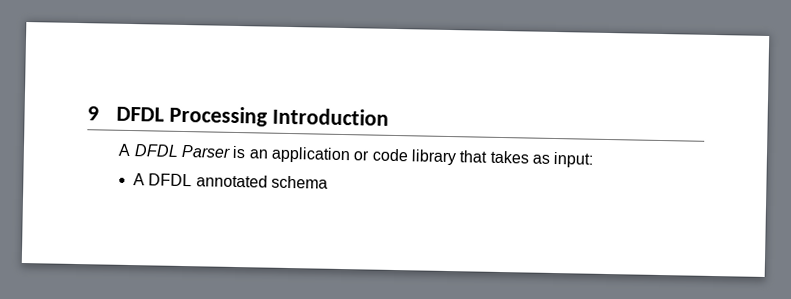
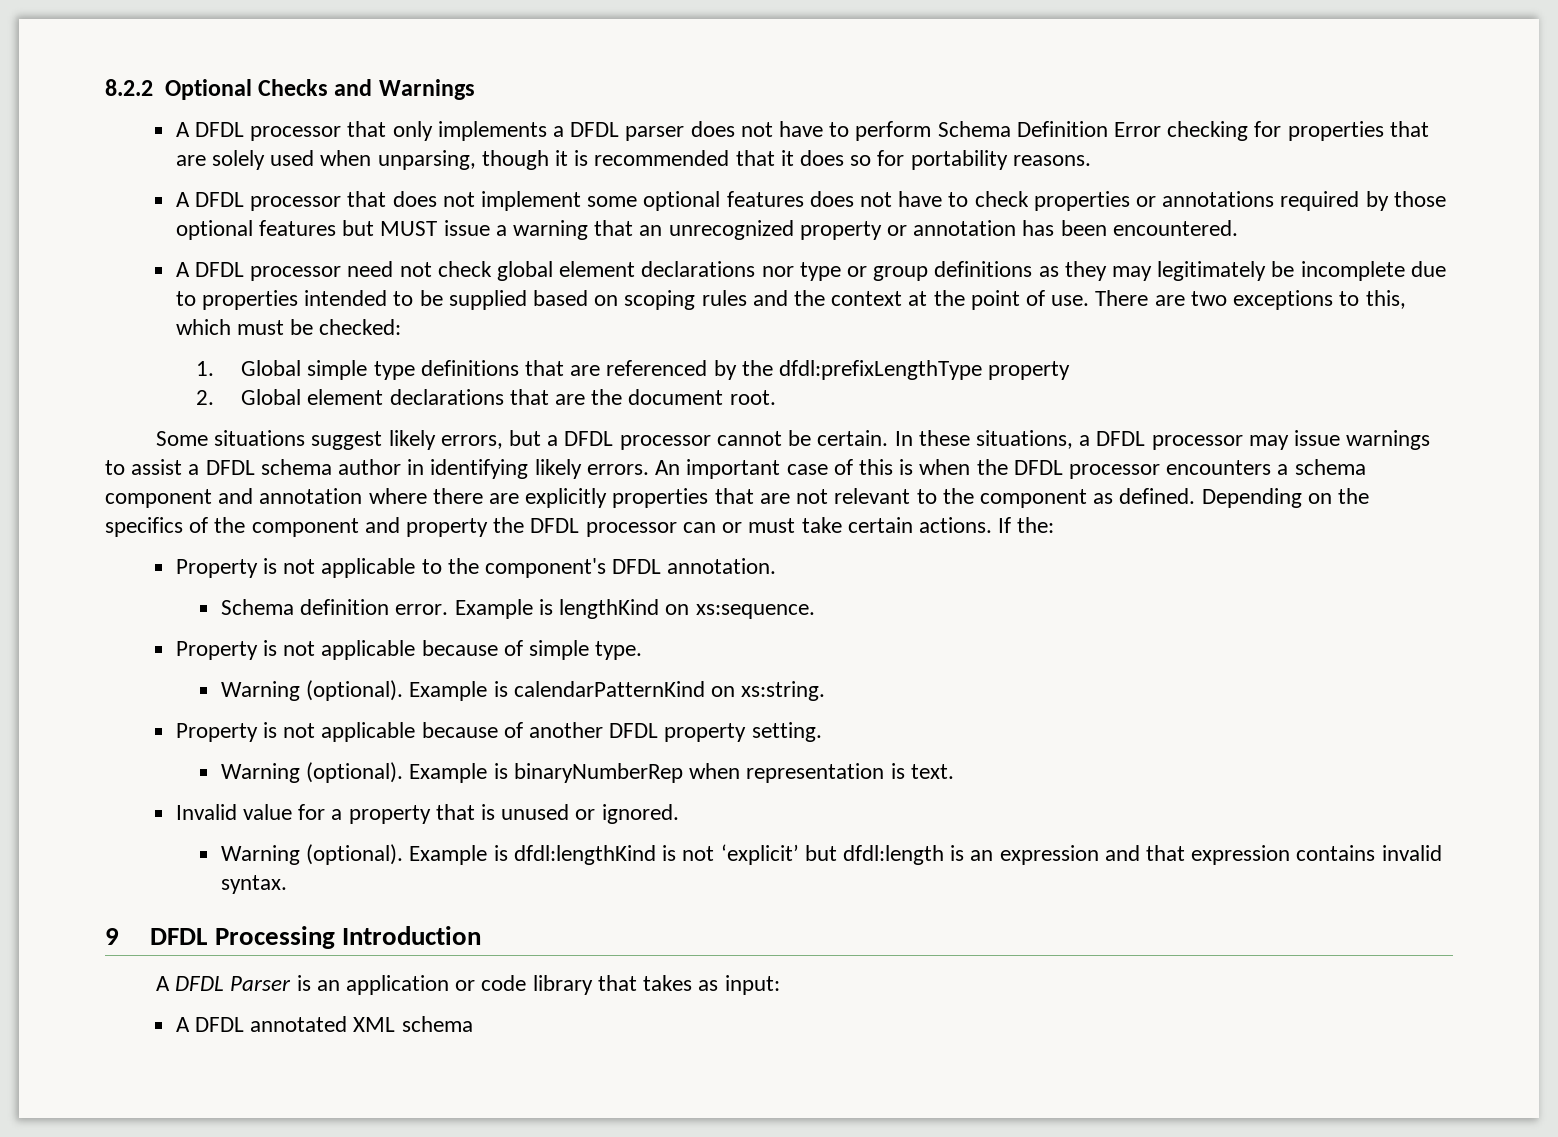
+ 8.2.2 Optional Checks and Warnings
+ A DFDL processor that only implements a DFDL parser does not have to perform Schema Definition Error checking for properties that are solely used when unparsing, though it is recommended that it does so for portability reasons.
+ A DFDL processor that does not implement some optional features does not have to check properties or annotations required by those optional features but MUST issue a warning that an unrecognized property or annotation has been encountered.
+ A DFDL processor need not check global element declarations nor type or group definitions as they may legitimately be incomplete due to properties intended to be supplied based on scoping rules and the context at the point of use. There are two exceptions to this, which must be checked:
+ 1. Global simple type definitions that are referenced by the dfdl:prefixLengthType property
+ 2. Global element declarations that are the document root.
+ Some situations suggest likely errors, but a DFDL processor cannot be certain. In these situations, a DFDL processor may issue warnings to assist a DFDL schema author in identifying likely errors. An important case of this is when the DFDL processor encounters a schema component and annotation where there are explicitly properties that are not relevant to the component as defined. Depending on the specifics of the component and property the DFDL processor can or must take certain actions. If the:
+ Property is not applicable to the component's DFDL annotation.
+ Schema definition error. Example is lengthKind on xs:sequence.
+ Property is not applicable because of simple type.
+ Warning (optional). Example is calendarPatternKind on xs:string.
+ Property is not applicable because of another DFDL property setting.
+ Warning (optional). Example is binaryNumberRep when representation is text.
+ Invalid value for a property that is unused or ignored.
+ Warning (optional). Example is dfdl:lengthKind is not ‘explicit’ but dfdl:length is an expression and that expression contains invalid syntax.
- A DFDL annotated schema
+ A DFDL annotated XML schema

